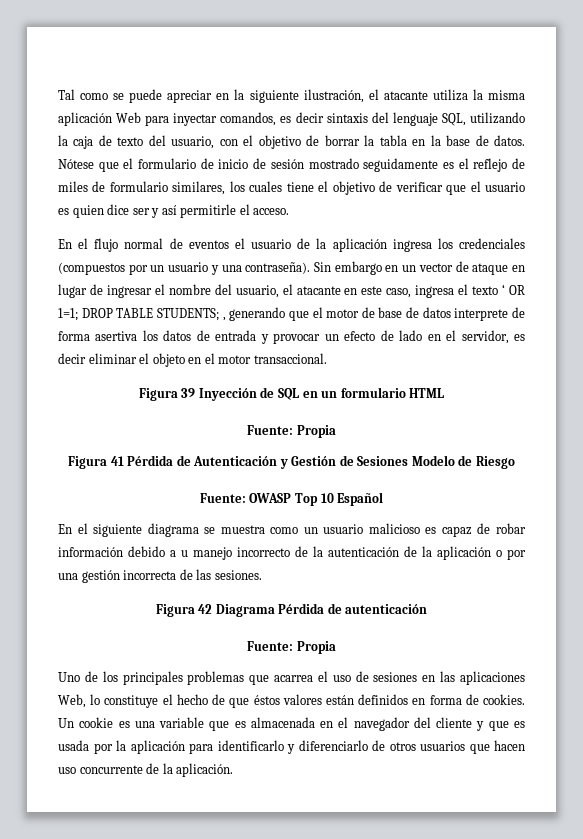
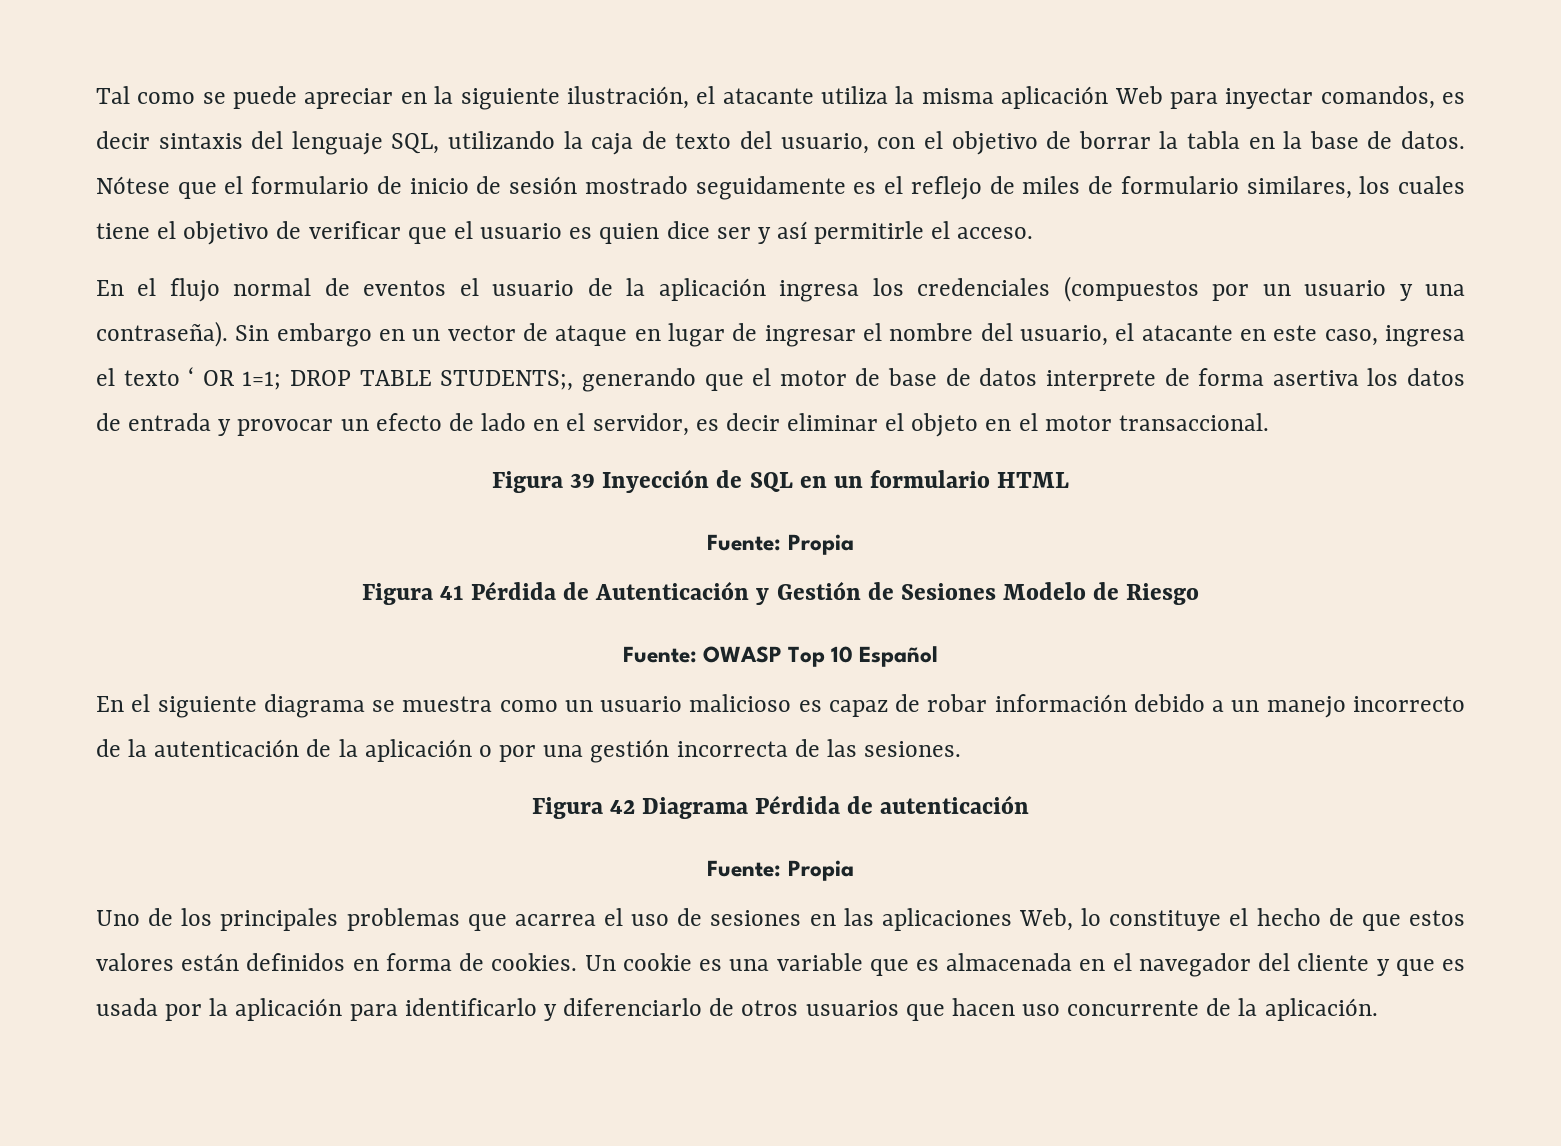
- DROP TABLE STUDENTS; , generando que el motor de base de datos interprete de forma asertiva los datos de entrada y provocar un efecto de lado en el servidor, es decir eliminar el objeto en el motor transaccional.
+ DROP TABLE STUDENTS;, generando que el motor de base de datos interprete de forma asertiva los datos de entrada y provocar un efecto de lado en el servidor, es decir eliminar el objeto en el motor transaccional.
- En el siguiente diagrama se muestra como un usuario malicioso es capaz de robar información debido a u manejo incorrecto de la autenticación de la aplicación o por una gestión incorrecta de las sesiones.
+ En el siguiente diagrama se muestra como un usuario malicioso es capaz de robar información debido a un manejo incorrecto de la autenticación de la aplicación o por una gestión incorrecta de las sesiones.
- Uno de los principales problemas que acarrea el uso de sesiones en las aplicaciones Web, lo constituye el hecho de que éstos valores están definidos en forma de cookies.
+ Uno de los principales problemas que acarrea el uso de sesiones en las aplicaciones Web, lo constituye el hecho de que estos valores están definidos en forma de cookies.

